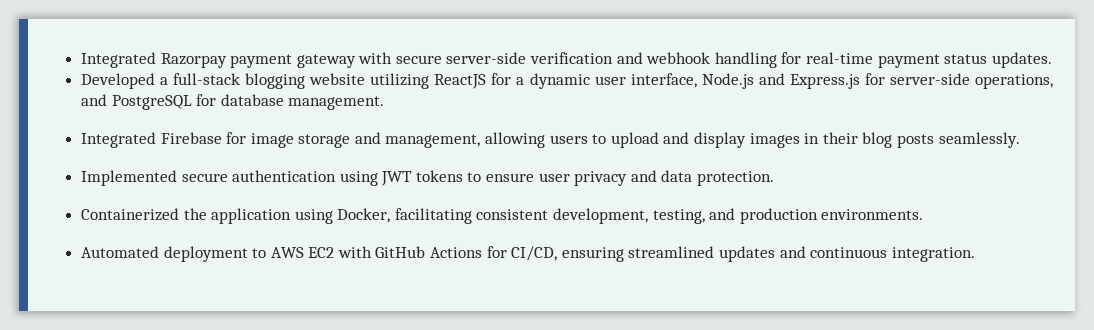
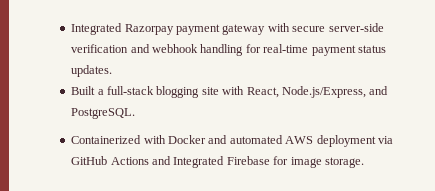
- Developed a full-stack blogging website utilizing ReactJS for a dynamic user interface, Node.js and Express.js for server-side operations, and PostgreSQL for database management.
- Integrated Firebase for image storage and management, allowing users to upload and display images in their blog posts seamlessly.
- Implemented secure authentication using JWT tokens to ensure user privacy and data protection.
- Containerized the application using Docker, facilitating consistent development, testing, and production environments.
- Automated deployment to AWS EC2 with GitHub Actions for CI/CD, ensuring streamlined updates and continuous integration.
+ Built a full-stack blogging site with React, Node.js/Express, and PostgreSQL.
+ Containerized with Docker and automated AWS deployment via GitHub Actions and Integrated Firebase for image storage.

